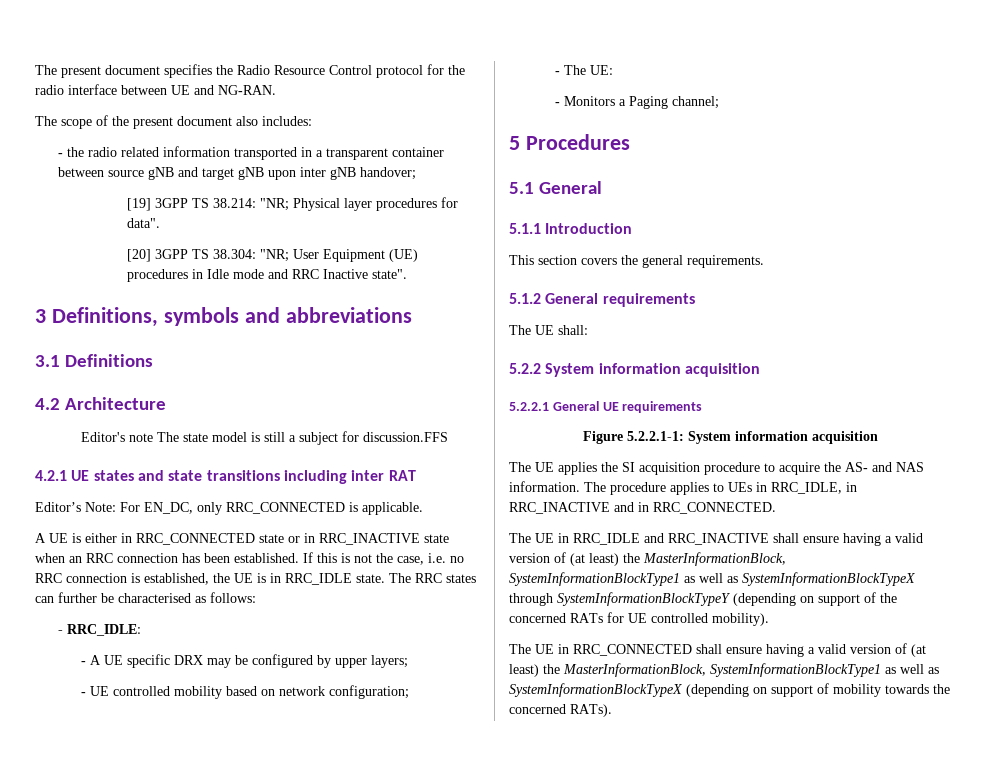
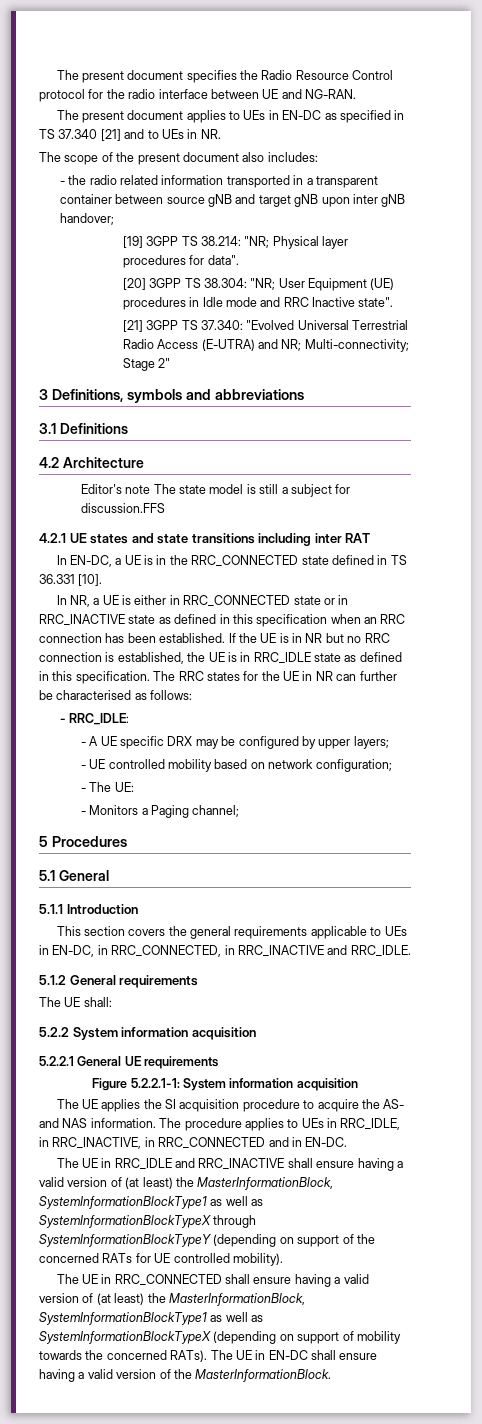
+ The present document applies to UEs in EN-DC as specified in TS 37.340 [21] and to UEs in NR.
+ [21] 3GPP TS 37.340: "Evolved Universal Terrestrial Radio Access (E-UTRA) and NR; Multi-connectivity; Stage 2"
- Editor’s Note: For EN_DC, only RRC_CONNECTED is applicable.
- A UE is either in RRC_CONNECTED state or in RRC_INACTIVE state when an RRC connection has been established.
+ In EN-DC, a UE is in the RRC_CONNECTED state defined in TS 36.331 [10].
+ In NR, a UE is either in RRC_CONNECTED state or in RRC_INACTIVE state as defined in this specification when an RRC connection has been established.
- If this is not the case, i.e. no RRC connection is established, the UE is in RRC_IDLE state. The RRC states can further be characterised as follows:
+ If the UE is in NR but no RRC connection is established, the UE is in RRC_IDLE state as defined in this specification. The RRC states for the UE in NR can further be characterised as follows:
- This section covers the general requirements.
+ This section covers the general requirements applicable to UEs in EN-DC, in RRC_CONNECTED, in RRC_INACTIVE and RRC_IDLE.
- The procedure applies to UEs in RRC_IDLE, in RRC_INACTIVE and in RRC_CONNECTED.
+ The procedure applies to UEs in RRC_IDLE, in RRC_INACTIVE, in RRC_CONNECTED and in EN-DC.
+ The UE in EN-DC shall ensure having a valid version of the MasterInformationBlock.

